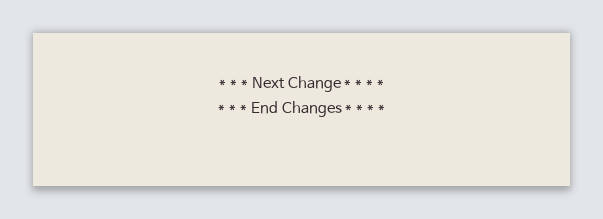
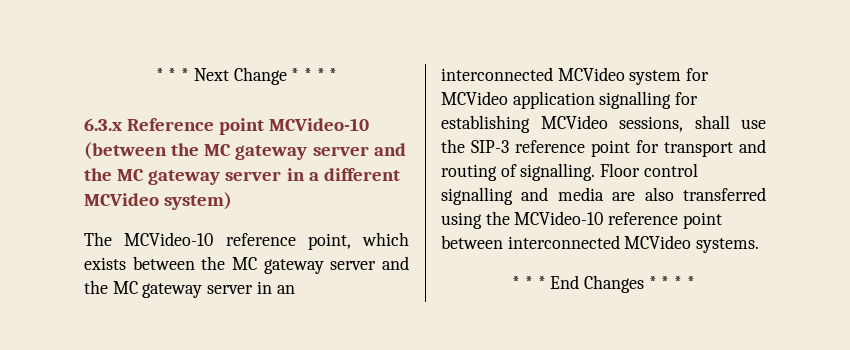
+ 6.3.x Reference point MCVideo-10 (between the MC gateway server and the MC gateway server in a different MCVideo system)
+ The MCVideo-10 reference point, which exists between the MC gateway server and the MC gateway server in an interconnected MCVideo system for MCVideo application signalling for establishing MCVideo sessions, shall use the SIP-3 reference point for transport and routing of signalling. Floor control signalling and media are also transferred using the MCVideo-10 reference point between interconnected MCVideo systems.

